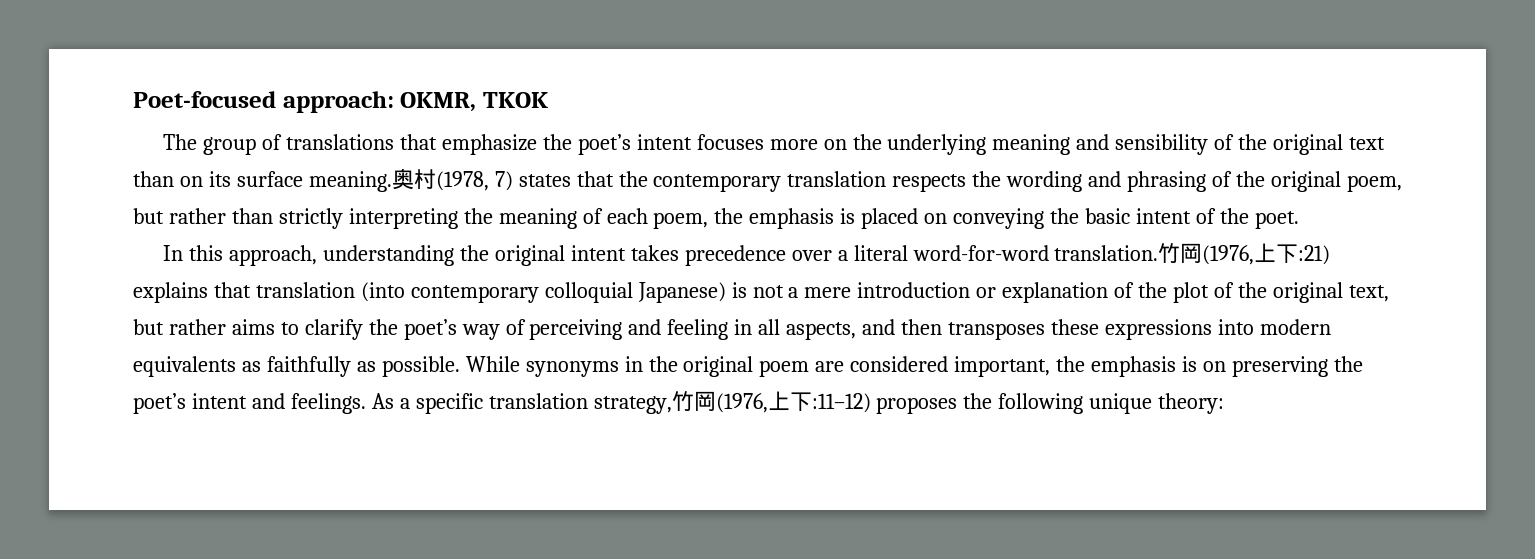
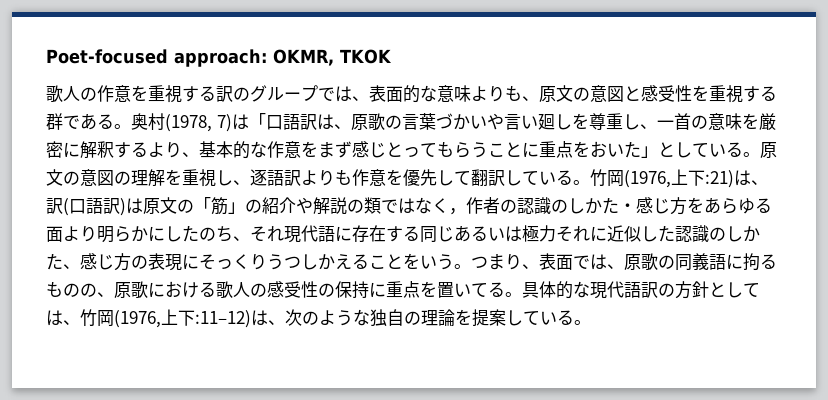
- The group of translations that emphasize the poet’s intent focuses more on the underlying meaning and sensibility of the original text than on its surface meaning.奥村(1978, 7) states that the contemporary translation respects the wording and phrasing of the original poem, but rather than strictly interpreting the meaning of each poem, the emphasis is placed on conveying the basic intent of the poet.
- In this approach, understanding the original intent takes precedence over a literal word-for-word translation.竹岡(1976,上下:21) explains that translation (into contemporary colloquial Japanese) is not a mere introduction or explanation of the plot of the original text, but rather aims to clarify the poet’s way of perceiving and feeling in all aspects, and then transposes these expressions into modern equivalents as faithfully as possible. While synonyms in the original poem are considered important, the emphasis is on preserving the poet’s intent and feelings. As a specific translation strategy,竹岡(1976,上下:11–12) proposes the following unique theory:
+ 歌人の作意を重視する訳のグループでは、表面的な意味よりも、原文の意図と感受性を重視する群である。奥村(1978, 7)は「口語訳は、原歌の言葉づかいや言い廻しを尊重し、一首の意味を厳密に解釈するより、基本的な作意をまず感じとってもらうことに重点をおいた」としている。原文の意図の理解を重視し、逐語訳よりも作意を優先して翻訳している。竹岡(1976,上下:21)は、訳(口語訳)は原文の「筋」の紹介や解説の類ではなく，作者の認識のしかた・感じ方をあらゆる面より明らかにしたのち、それ現代語に存在する同じあるいは極力それに近似した認識のしかた、感じ方の表現にそっくりうつしかえることをいう。つまり、表面では、原歌の同義語に拘るものの、原歌における歌人の感受性の保持に重点を置いてる。具体的な現代語訳の方針としては、竹岡(1976,上下:11–12)は、次のような独自の理論を提案している。

